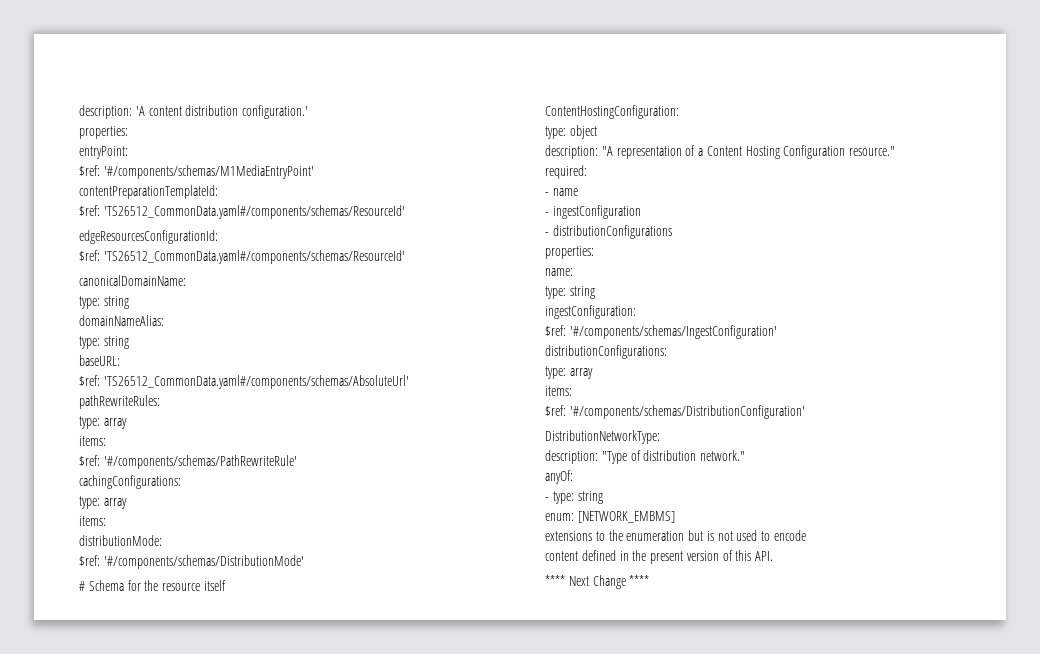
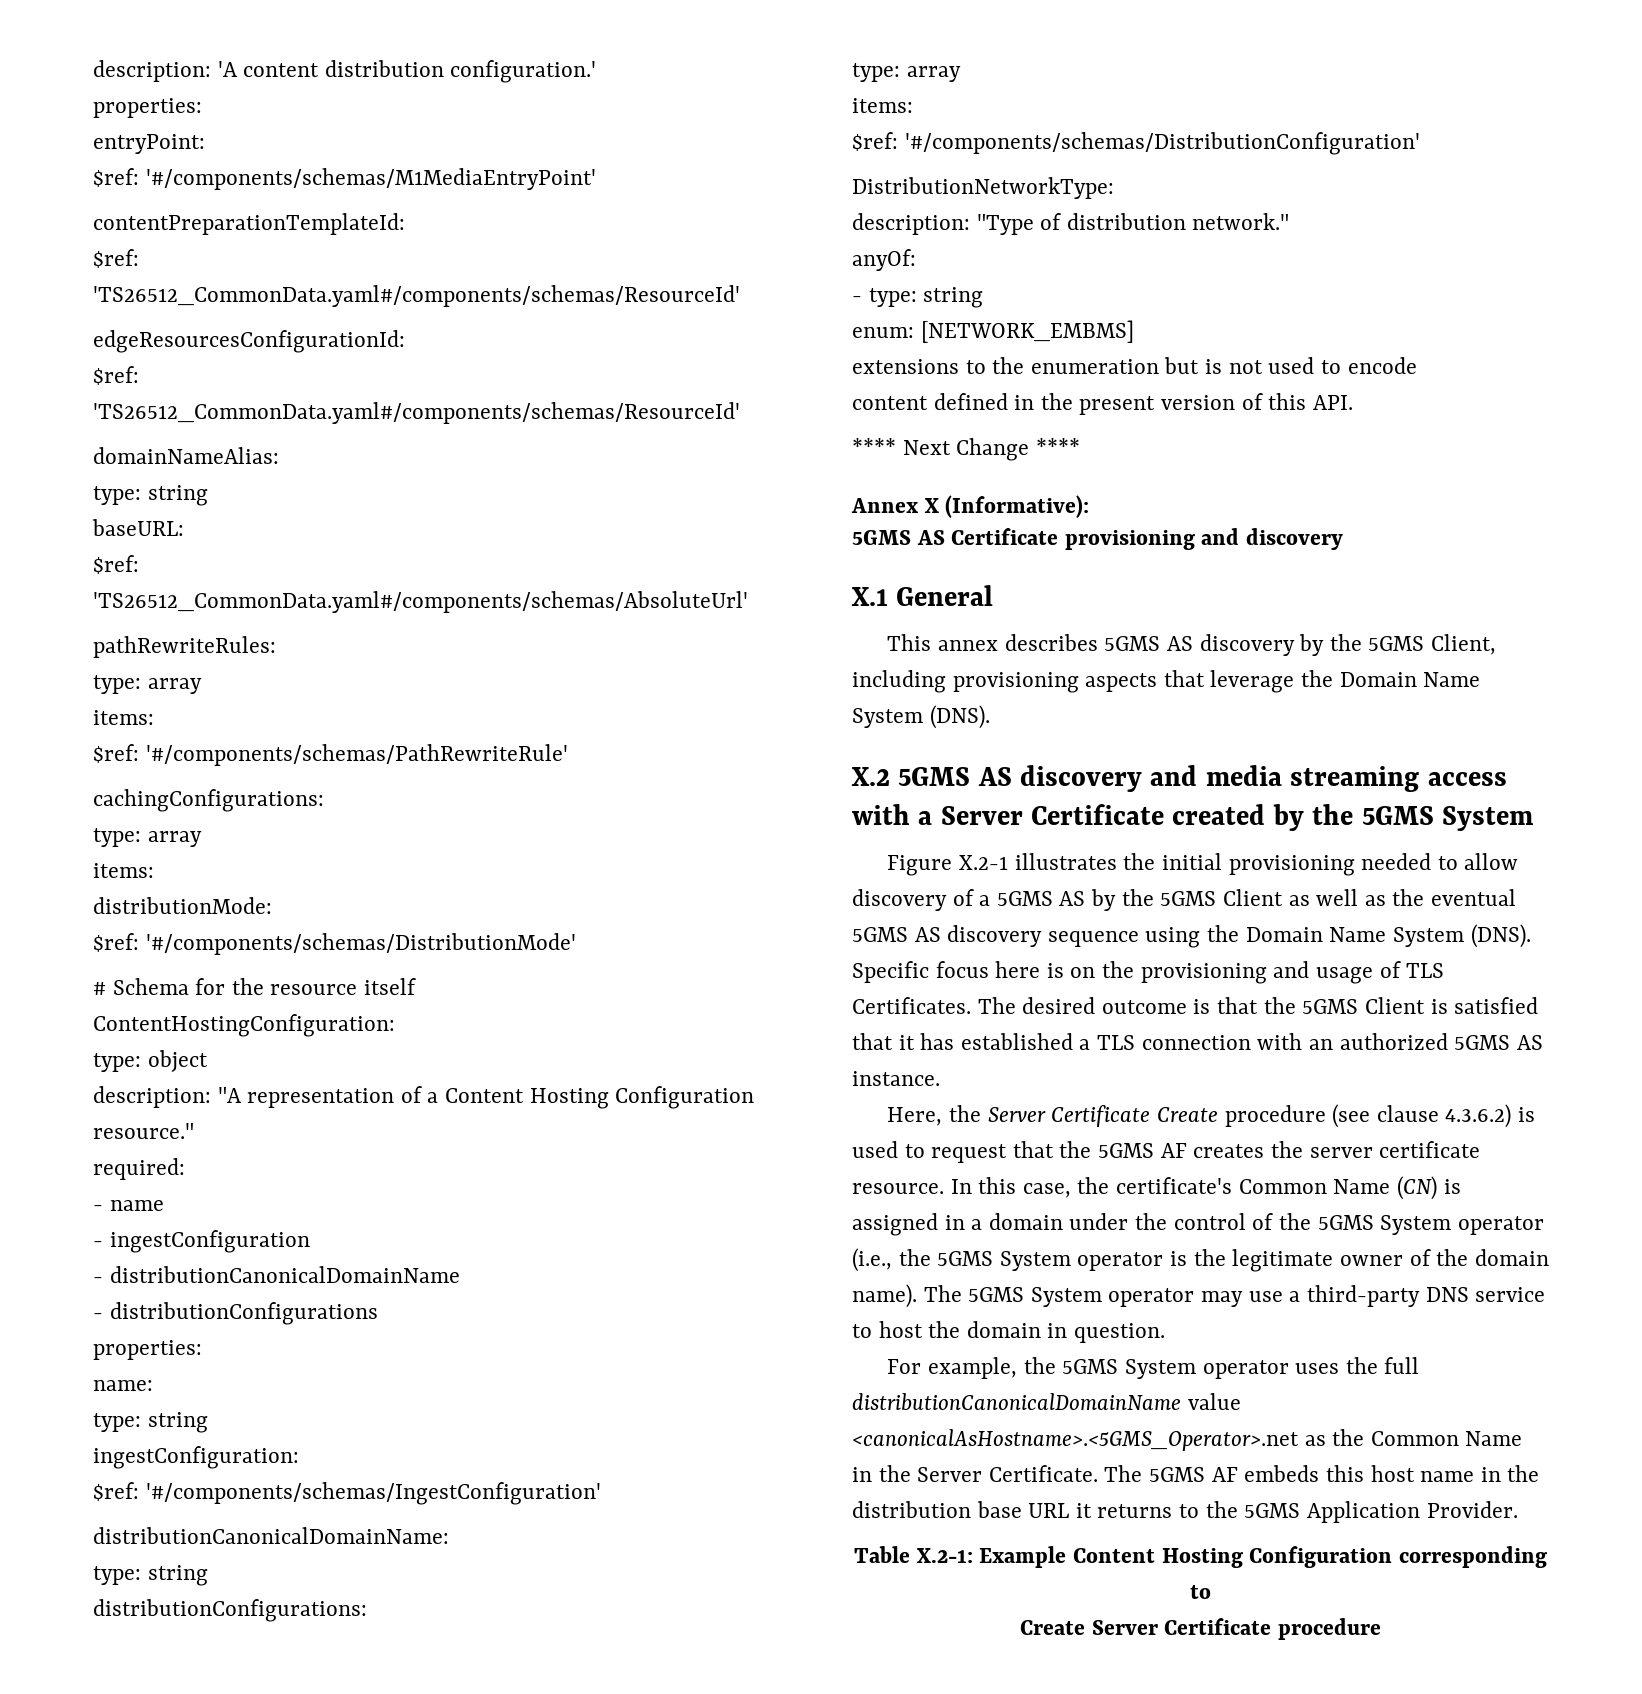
- canonicalDomainName:
- type: string
+ - distributionCanonicalDomainName
+ distributionCanonicalDomainName:
+ type: string
+ Annex X (Informative):
+ 5GMS AS Certificate provisioning and discovery
+ X.1 General
+ This annex describes 5GMS AS discovery by the 5GMS Client, including provisioning aspects that leverage the Domain Name System (DNS).
+ X.2 5GMS AS discovery and media streaming access with a Server Certificate created by the 5GMS System
+ Figure X.2-1 illustrates the initial provisioning needed to allow discovery of a 5GMS AS by the 5GMS Client as well as the eventual 5GMS AS discovery sequence using the Domain Name System (DNS). Specific focus here is on the provisioning and usage of TLS Certificates. The desired outcome is that the 5GMS Client is satisfied that it has established a TLS connection with an authorized 5GMS AS instance.
+ Here, the Server Certificate Create procedure (see clause 4.3.6.2) is used to request that the 5GMS AF creates the server certificate resource. In this case, the certificate's Common Name (CN) is assigned in a domain under the control of the 5GMS System operator (i.e., the 5GMS System operator is the legitimate owner of the domain name). The 5GMS System operator may use a third-party DNS service to host the domain in question.
+ For example, the 5GMS System operator uses the full distributionCanonicalDomainName value <canonicalAsHostname>.<5GMS_Operator>.net as the Common Name in the Server Certificate. The 5GMS AF embeds this host name in the distribution base URL it returns to the 5GMS Application Provider.
+ Table X.2-1: Example Content Hosting Configuration corresponding to
+ Create Server Certificate procedure

